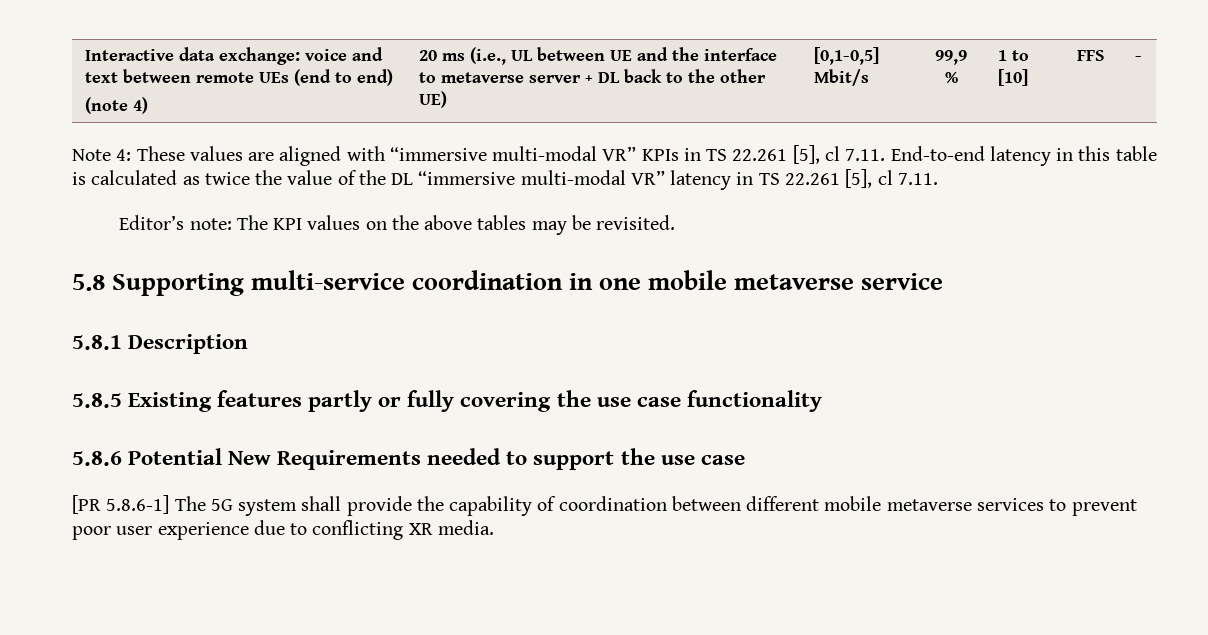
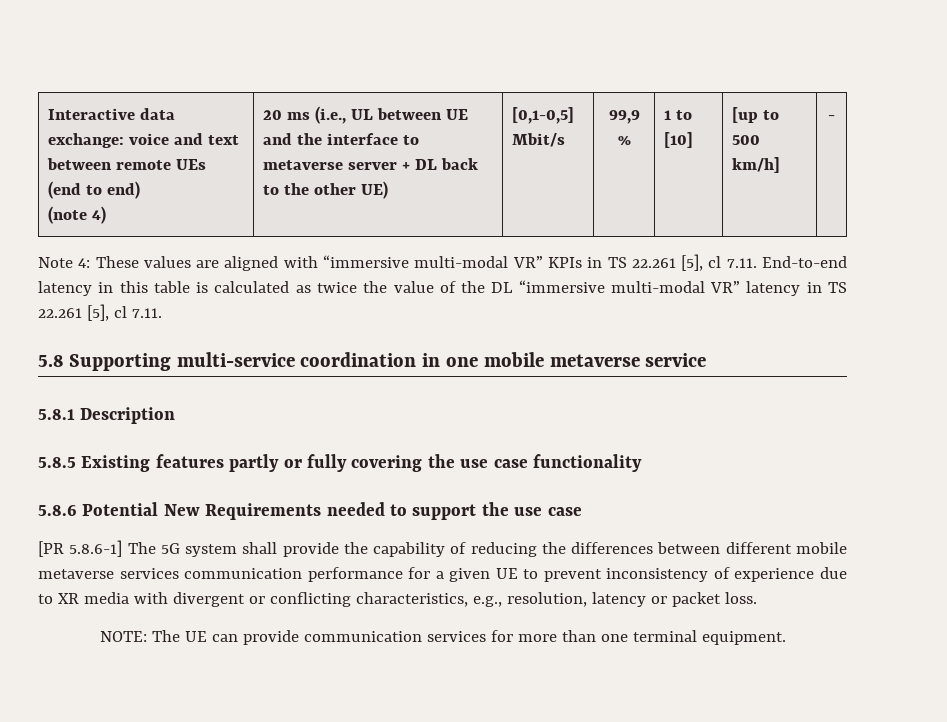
- FFS
+ [up to 500 km/h]
- Editor’s note: The KPI values on the above tables may be revisited.
- [PR 5.8.6-1] The 5G system shall provide the capability of coordination between different mobile metaverse services to prevent poor user experience due to conflicting XR media.
+ [PR 5.8.6-1] The 5G system shall provide the capability of reducing the differences between different mobile metaverse services communication performance for a given UE to prevent inconsistency of experience due to XR media with divergent or conflicting characteristics, e.g., resolution, latency or packet loss.
+ NOTE: The UE can provide communication services for more than one terminal equipment.

